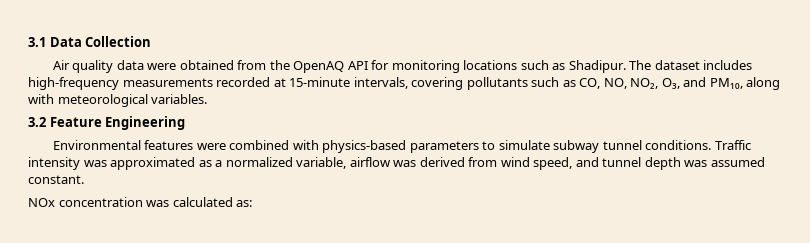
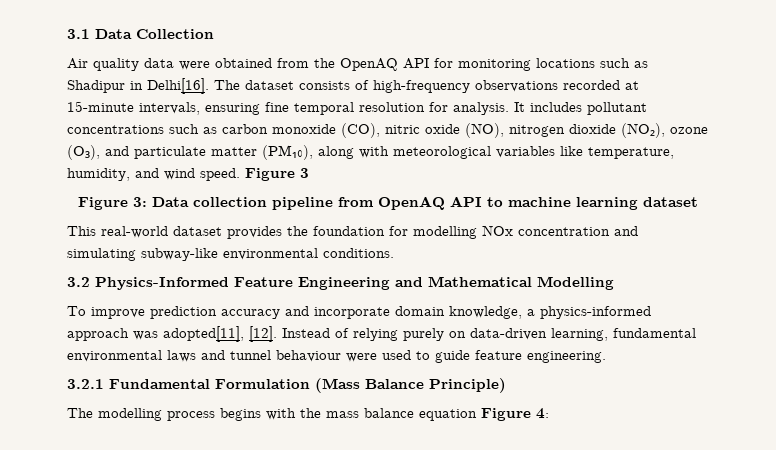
- Air quality data were obtained from the OpenAQ API for monitoring locations such as Shadipur. The dataset includes high-frequency measurements recorded at 15-minute intervals, covering pollutants such as CO, NO, NO₂, O₃, and PM₁₀, along with meteorological variables.
+ Air quality data were obtained from the OpenAQ API for monitoring locations such as Shadipur in Delhi[16]. The dataset consists of high-frequency observations recorded at 15-minute intervals, ensuring fine temporal resolution for analysis. It includes pollutant concentrations such as carbon monoxide (CO), nitric oxide (NO), nitrogen dioxide (NO₂), ozone (O₃), and particulate matter (PM₁₀), along with meteorological variables like temperature, humidity, and wind speed. Figure 3
+ Figure 3: Data collection pipeline from OpenAQ API to machine learning dataset
+ This real-world dataset provides the foundation for modelling NOx concentration and simulating subway-like environmental conditions.
- 3.2 Feature Engineering
- Environmental features were combined with physics-based parameters to simulate subway tunnel conditions. Traffic intensity was approximated as a normalized variable, airflow was derived from wind speed, and tunnel depth was assumed constant.
- NOx concentration was calculated as:
+ 3.2 Physics-Informed Feature Engineering and Mathematical Modelling
+ To improve prediction accuracy and incorporate domain knowledge, a physics-informed approach was adopted[11], [12]. Instead of relying purely on data-driven learning, fundamental environmental laws and tunnel behaviour were used to guide feature engineering.
+ 3.2.1 Fundamental Formulation (Mass Balance Principle)
+ The modelling process begins with the mass balance equation Figure 4:

